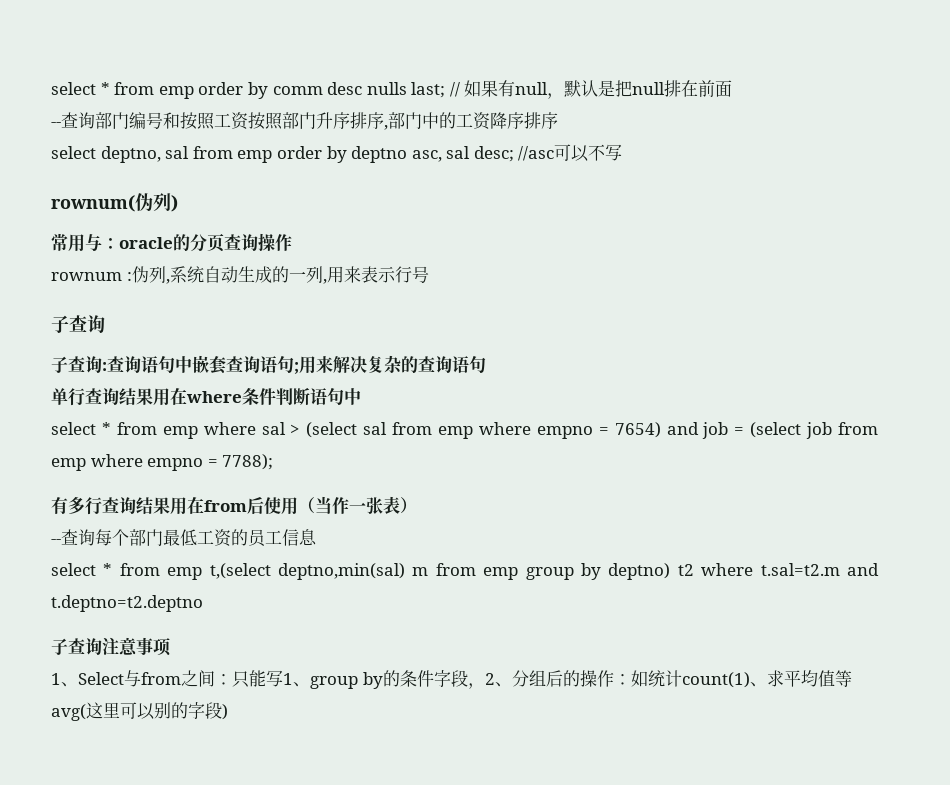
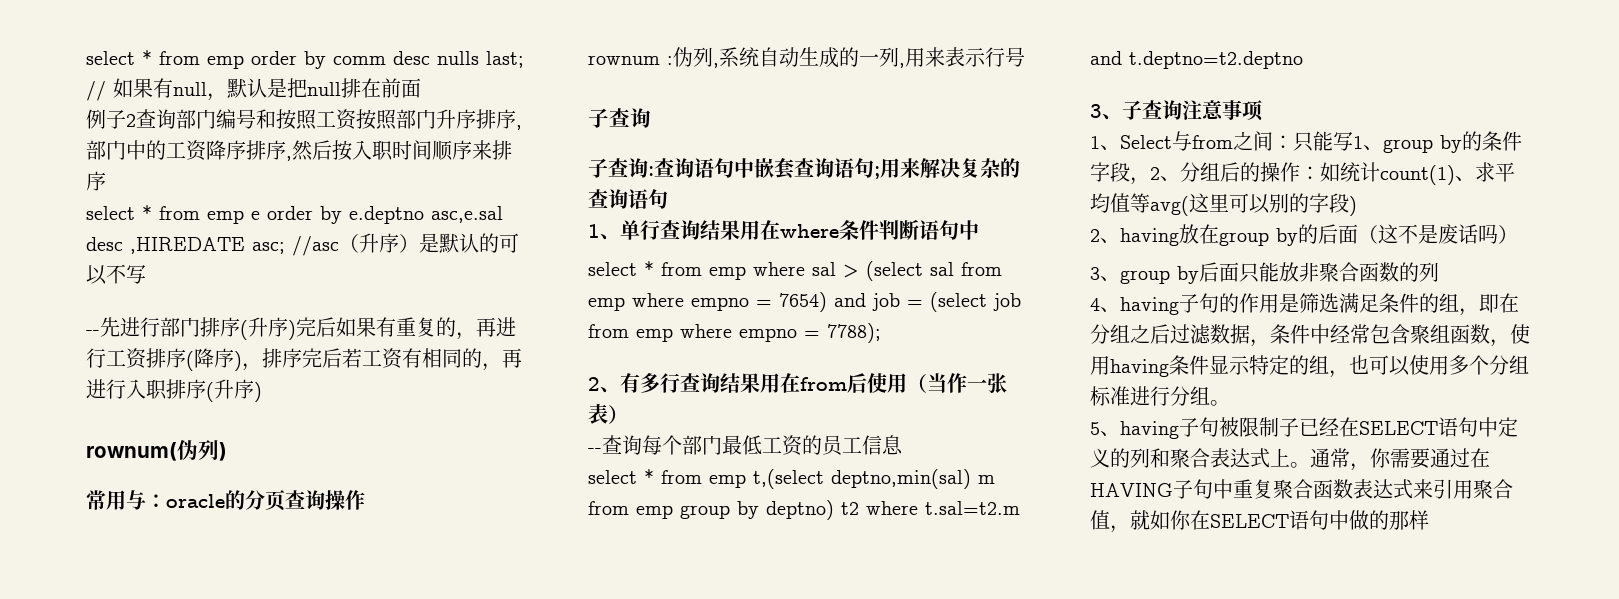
- --查询部门编号和按照工资按照部门升序排序,部门中的工资降序排序
- select deptno, sal from emp order by deptno asc, sal desc; //asc可以不写
+ 例子2查询部门编号和按照工资按照部门升序排序,部门中的工资降序排序,然后按入职时间顺序来排序
+ select * from emp e order by e.deptno asc,e.sal desc ,HIREDATE asc; //asc（升序）是默认的可以不写
+ --先进行部门排序(升序)完后如果有重复的，再进行工资排序(降序)，排序完后若工资有相同的，再进行入职排序(升序)
- 单行查询结果用在where条件判断语句中
+ 1、单行查询结果用在where条件判断语句中
- 有多行查询结果用在from后使用（当作一张表）
+ 2、有多行查询结果用在from后使用（当作一张表）
- 子查询注意事项
+ 3、子查询注意事项
+ 2、having放在group by的后面（这不是废话吗）
+ 3、group by后面只能放非聚合函数的列
+ 4、having子句的作用是筛选满足条件的组，即在分组之后过滤数据，条件中经常包含聚组函数，使用having条件显示特定的组，也可以使用多个分组标准进行分组。
+ 5、having子句被限制子已经在SELECT语句中定义的列和聚合表达式上。通常，你需要通过在HAVING子句中重复聚合函数表达式来引用聚合值，就如你在SELECT语句中做的那样

